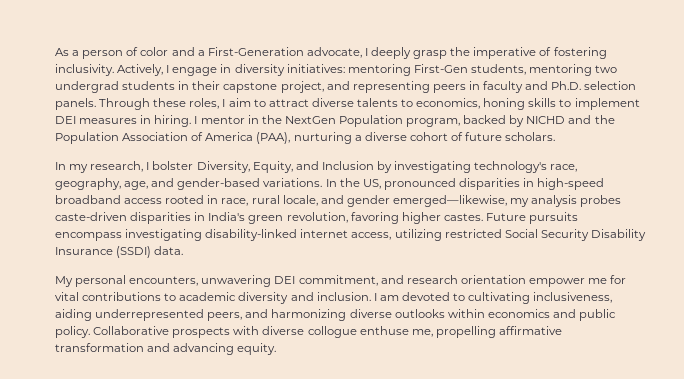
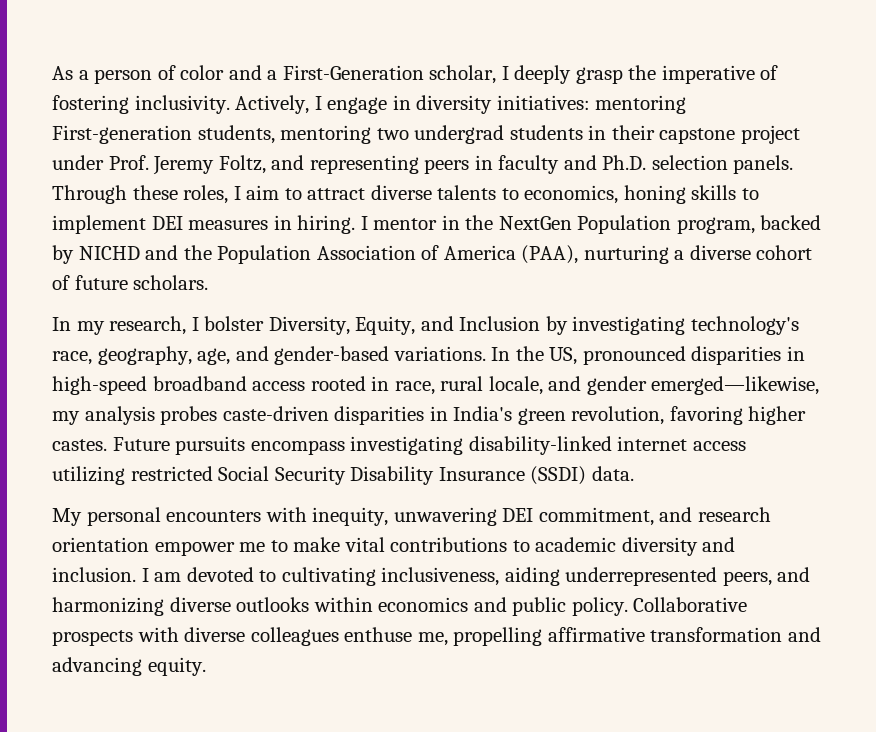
- As a person of color and a First-Generation advocate, I deeply grasp the imperative of fostering inclusivity.
+ As a person of color and a First-Generation scholar, I deeply grasp the imperative of fostering inclusivity.
- Actively, I engage in diversity initiatives: mentoring First-Gen students, mentoring two undergrad students in their capstone project, and representing peers in faculty and Ph.D. selection panels.
+ Actively, I engage in diversity initiatives: mentoring First-generation students, mentoring two undergrad students in their capstone project under Prof. Jeremy Foltz, and representing peers in faculty and Ph.D. selection panels.
- Future pursuits encompass investigating disability-linked internet access, utilizing restricted Social Security Disability Insurance (SSDI) data.
+ Future pursuits encompass investigating disability-linked internet access utilizing restricted Social Security Disability Insurance (SSDI) data.
- My personal encounters, unwavering DEI commitment, and research orientation empower me for vital contributions to academic diversity and inclusion.
+ My personal encounters with inequity, unwavering DEI commitment, and research orientation empower me to make vital contributions to academic diversity and inclusion.
- Collaborative prospects with diverse collogue enthuse me, propelling affirmative transformation and advancing equity.
+ Collaborative prospects with diverse colleagues enthuse me, propelling affirmative transformation and advancing equity.

